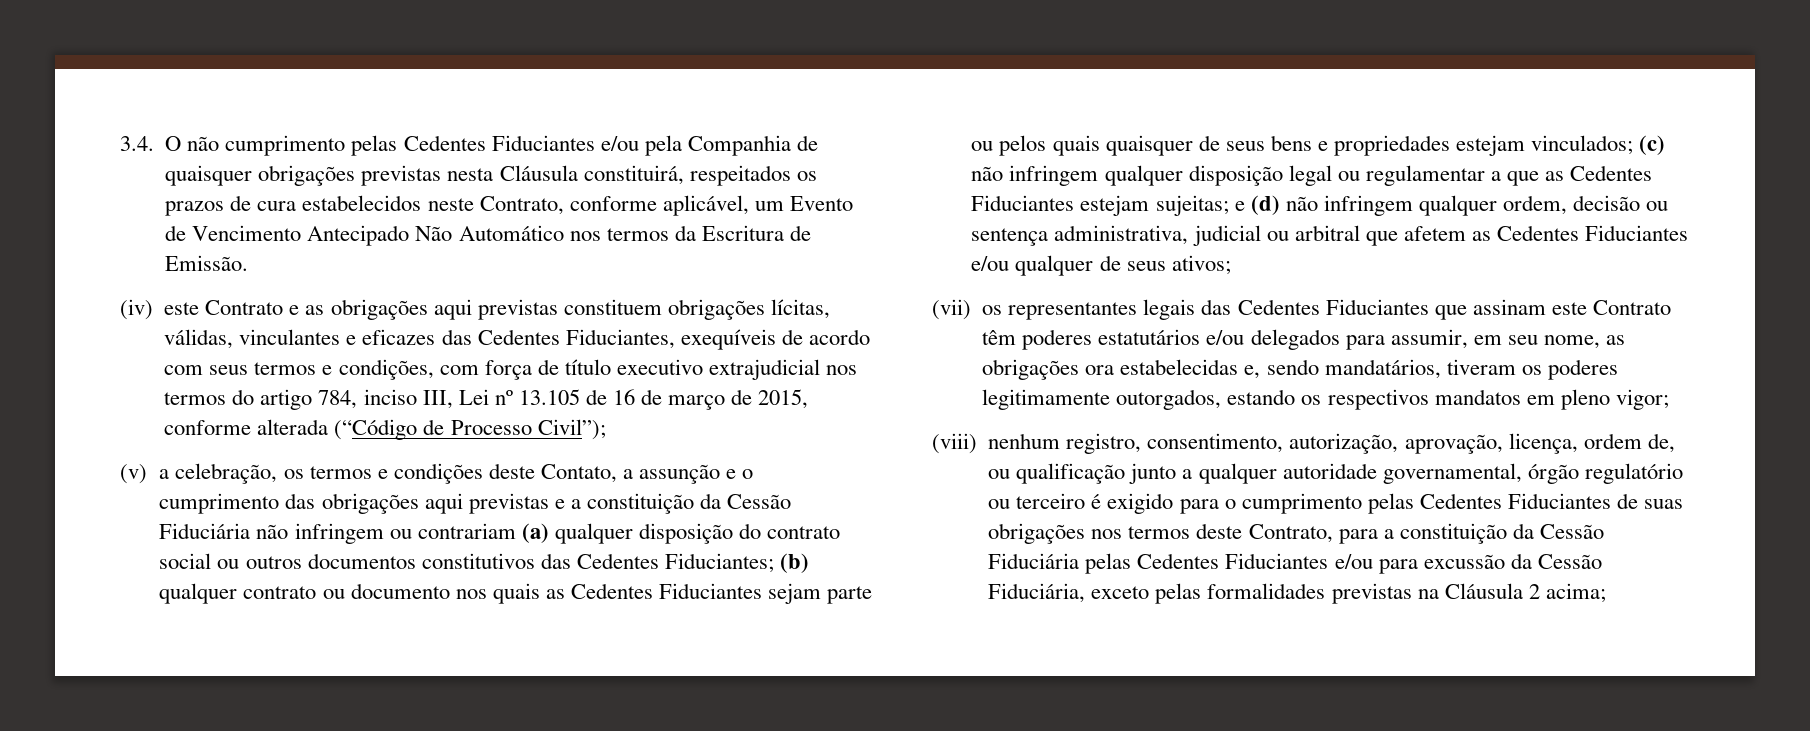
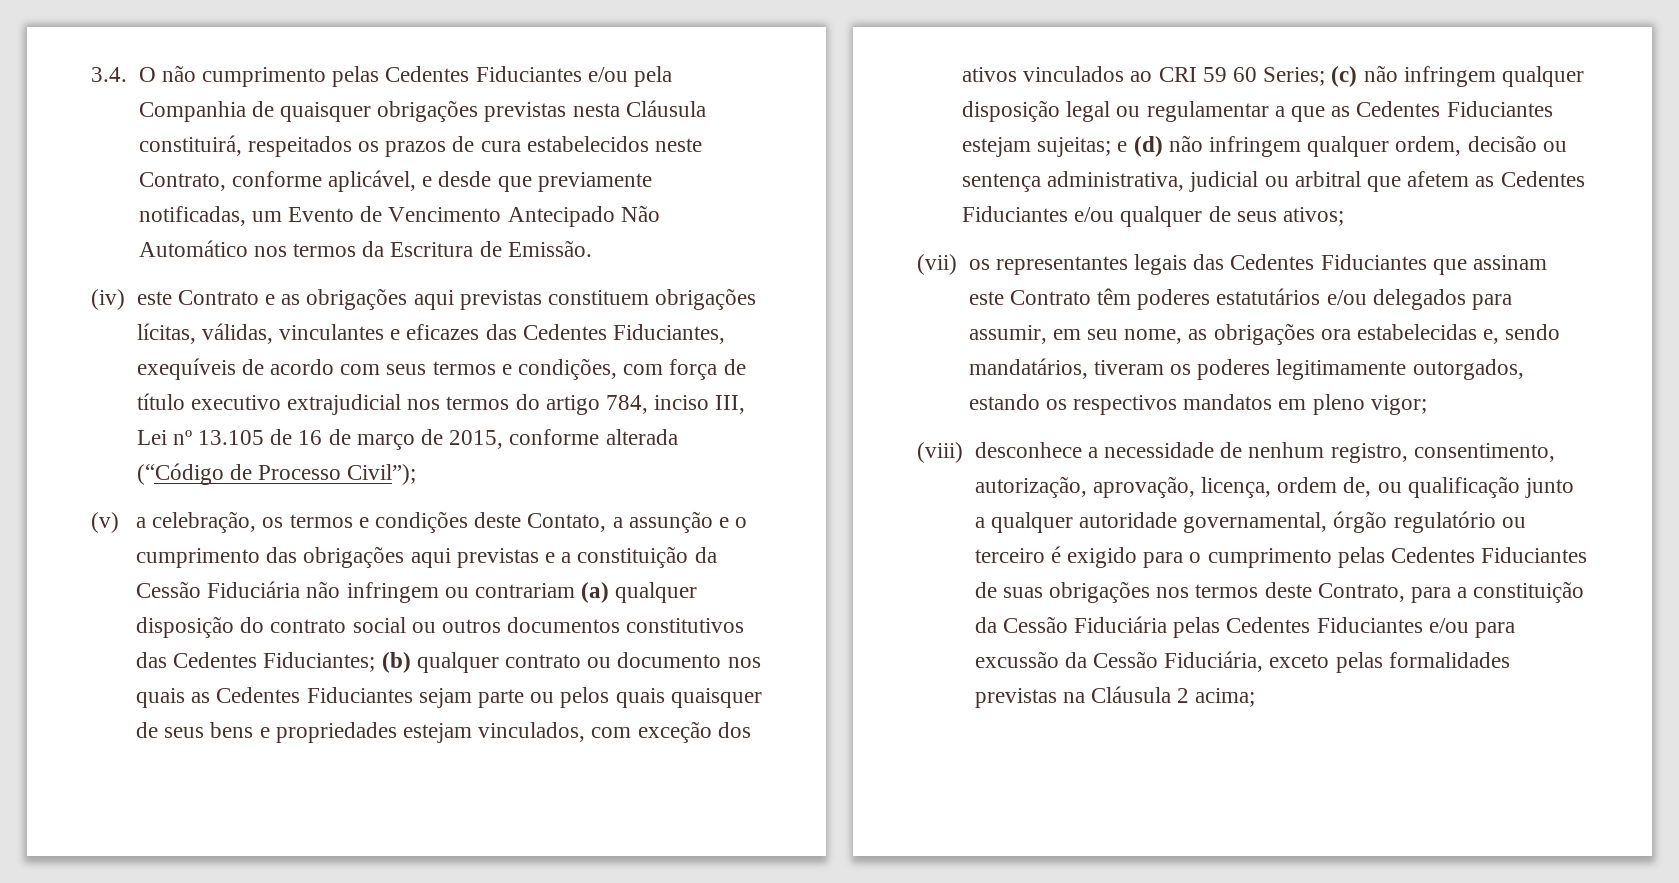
- 3.4. O não cumprimento pelas Cedentes Fiduciantes e/ou pela Companhia de quaisquer obrigações previstas nesta Cláusula constituirá, respeitados os prazos de cura estabelecidos neste Contrato, conforme aplicável, um Evento de Vencimento Antecipado Não Automático nos termos da Escritura de Emissão.
+ 3.4. O não cumprimento pelas Cedentes Fiduciantes e/ou pela Companhia de quaisquer obrigações previstas nesta Cláusula constituirá, respeitados os prazos de cura estabelecidos neste Contrato, conforme aplicável, e desde que previamente notificadas, um Evento de Vencimento Antecipado Não Automático nos termos da Escritura de Emissão.
- (b) qualquer contrato ou documento nos quais as Cedentes Fiduciantes sejam parte ou pelos quais quaisquer de seus bens e propriedades estejam vinculados;
+ (b) qualquer contrato ou documento nos quais as Cedentes Fiduciantes sejam parte ou pelos quais quaisquer de seus bens e propriedades estejam vinculados, com exceção dos ativos vinculados ao CRI 59 60 Series;
- (viii) nenhum registro, consentimento, autorização, aprovação, licença, ordem de, ou qualificação junto a qualquer autoridade governamental, órgão regulatório ou terceiro é exigido para o cumprimento pelas Cedentes Fiduciantes de suas obrigações nos termos deste Contrato, para a constituição da Cessão Fiduciária pelas Cedentes Fiduciantes e/ou para excussão da Cessão Fiduciária, exceto pelas formalidades previstas na Cláusula 2 acima;
+ (viii) desconhece a necessidade de nenhum registro, consentimento, autorização, aprovação, licença, ordem de, ou qualificação junto a qualquer autoridade governamental, órgão regulatório ou terceiro é exigido para o cumprimento pelas Cedentes Fiduciantes de suas obrigações nos termos deste Contrato, para a constituição da Cessão Fiduciária pelas Cedentes Fiduciantes e/ou para excussão da Cessão Fiduciária, exceto pelas formalidades previstas na Cláusula 2 acima;

